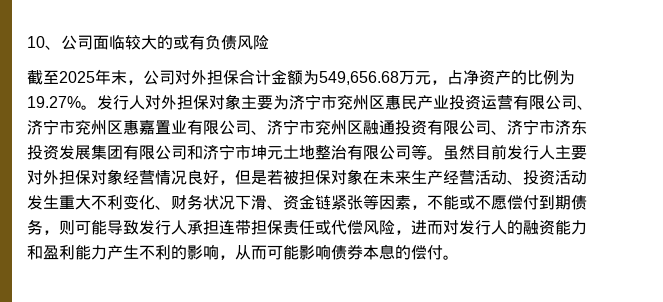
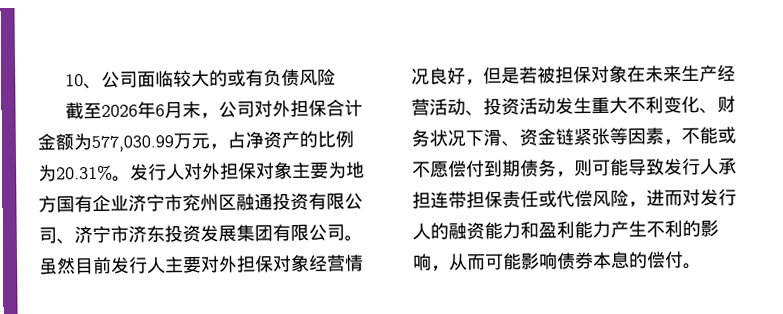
- 截至2025年末，公司对外担保合计金额为549,656.68万元，占净资产的比例为19.27%。
+ 截至2026年6月末，公司对外担保合计金额为577,030.99万元，占净资产的比例为20.31%。
- 发行人对外担保对象主要为济宁市兖州区惠民产业投资运营有限公司、济宁市兖州区惠嘉置业有限公司、济宁市兖州区融通投资有限公司、济宁市济东投资发展集团有限公司和济宁市坤元土地整治有限公司等。
+ 发行人对外担保对象主要为地方国有企业济宁市兖州区融通投资有限公司、济宁市济东投资发展集团有限公司。

